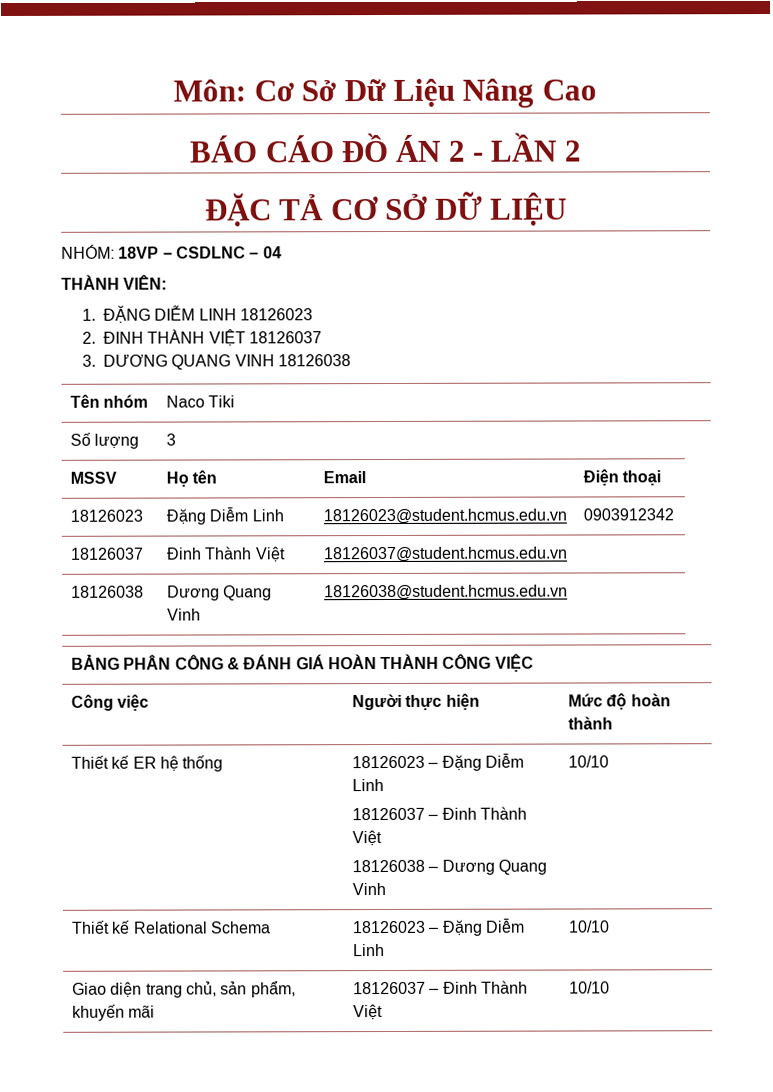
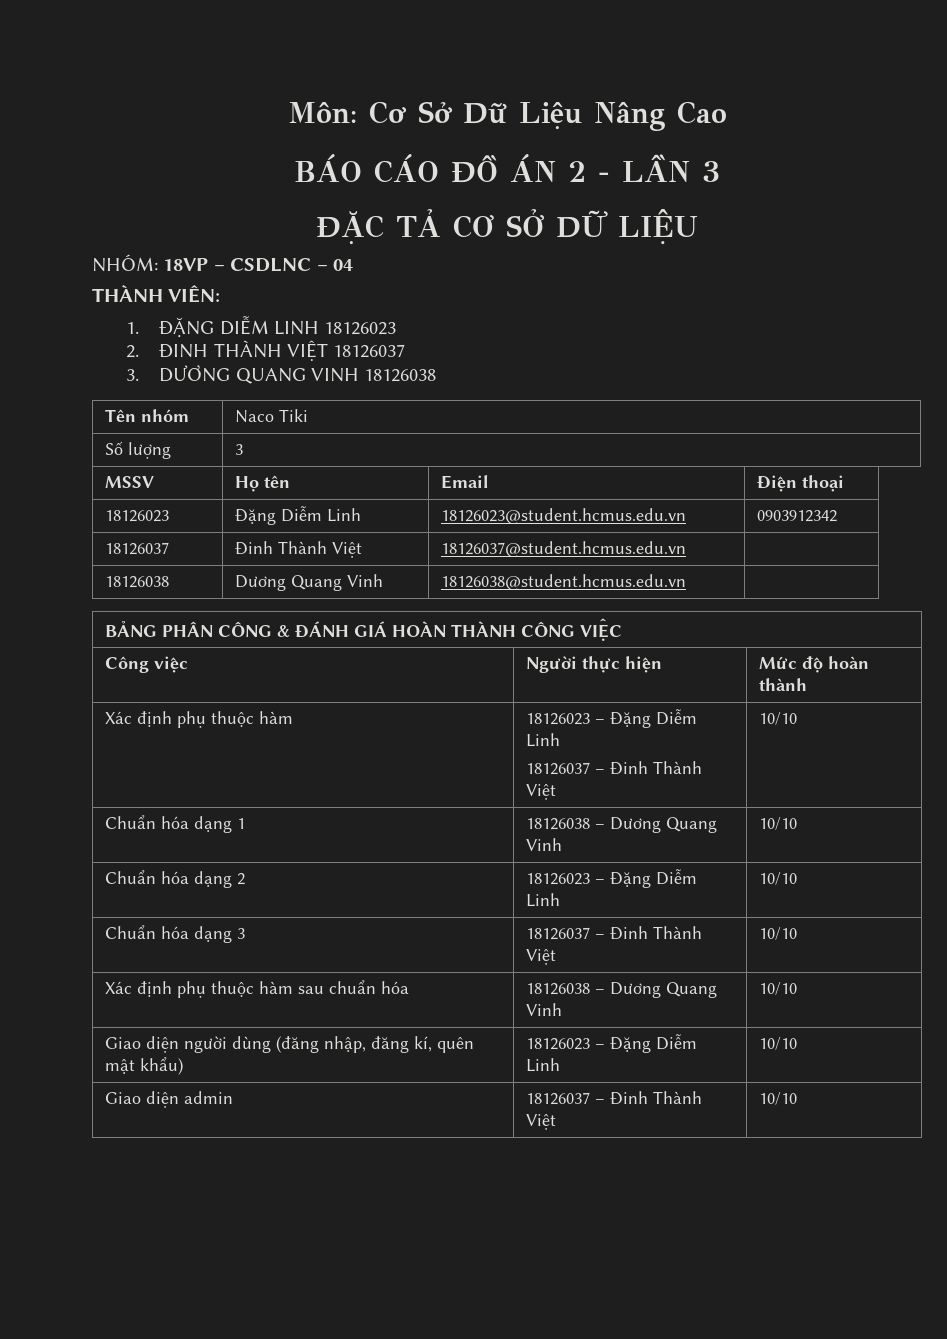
- BÁO CÁO ĐỒ ÁN 2 - LẦN 2
+ BÁO CÁO ĐỒ ÁN 2 - LẦN 3
- Thiết kế ER hệ thống | 18126023 – Đặng Diễm Linh
- 18126037 – Đinh Thành Việt
- 18126038 – Dương Quang Vinh | 10/10
- Thiết kế Relational Schema | 18126023 – Đặng Diễm Linh | 10/10
+ Xác định phụ thuộc hàm | 18126023 – Đặng Diễm Linh
+ 18126037 – Đinh Thành Việt | 10/10
+ Chuẩn hóa dạng 1 | 18126038 – Dương Quang Vinh | 10/10
+ Chuẩn hóa dạng 2 | 18126023 – Đặng Diễm Linh | 10/10
+ Chuẩn hóa dạng 3 | 18126037 – Đinh Thành Việt | 10/10
+ Xác định phụ thuộc hàm sau chuẩn hóa | 18126038 – Dương Quang Vinh | 10/10
+ Giao diện người dùng (đăng nhập, đăng kí, quên mật khẩu) | 18126023 – Đặng Diễm Linh | 10/10
- Giao diện trang chủ, sản phẩm, khuyến mãi | 18126037 – Đinh Thành Việt | 10/10
+ Giao diện admin | 18126037 – Đinh Thành Việt | 10/10

